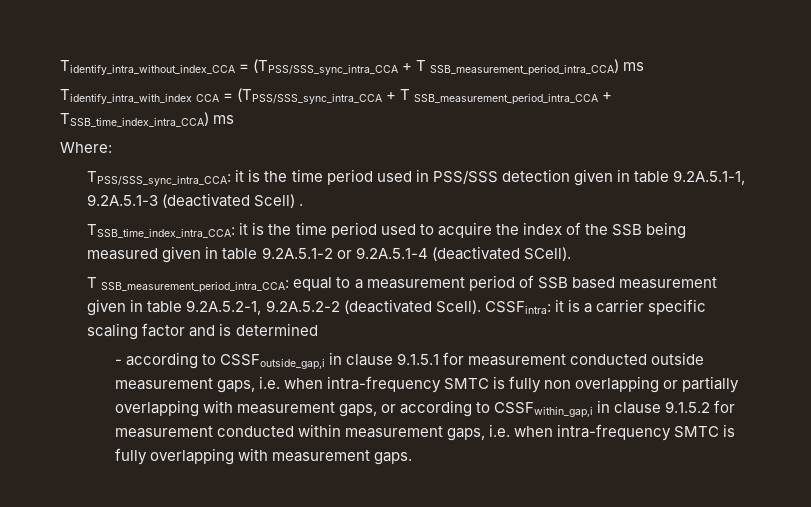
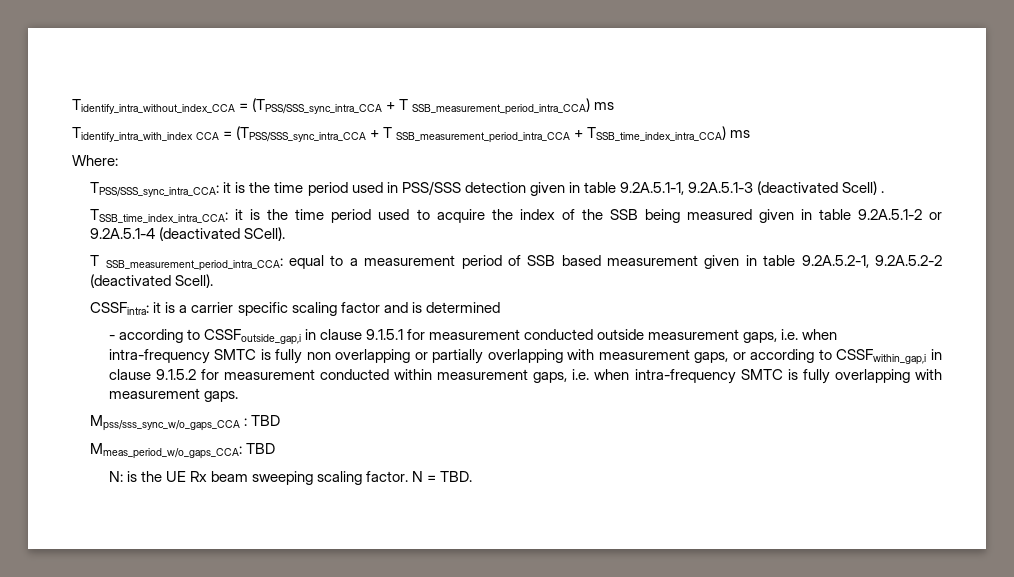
- T SSB_measurement_period_intra_CCA: equal to a measurement period of SSB based measurement given in table 9.2A.5.2-1, 9.2A.5.2-2 (deactivated Scell). CSSFintra: it is a carrier specific scaling factor and is determined
+ T SSB_measurement_period_intra_CCA: equal to a measurement period of SSB based measurement given in table 9.2A.5.2-1, 9.2A.5.2-2 (deactivated Scell).
+ CSSFintra: it is a carrier specific scaling factor and is determined
+ Mpss/sss_sync_w/o_gaps_CCA : TBD
+ Mmeas_period_w/o_gaps_CCA: TBD
+ N: is the UE Rx beam sweeping scaling factor. N = TBD.

